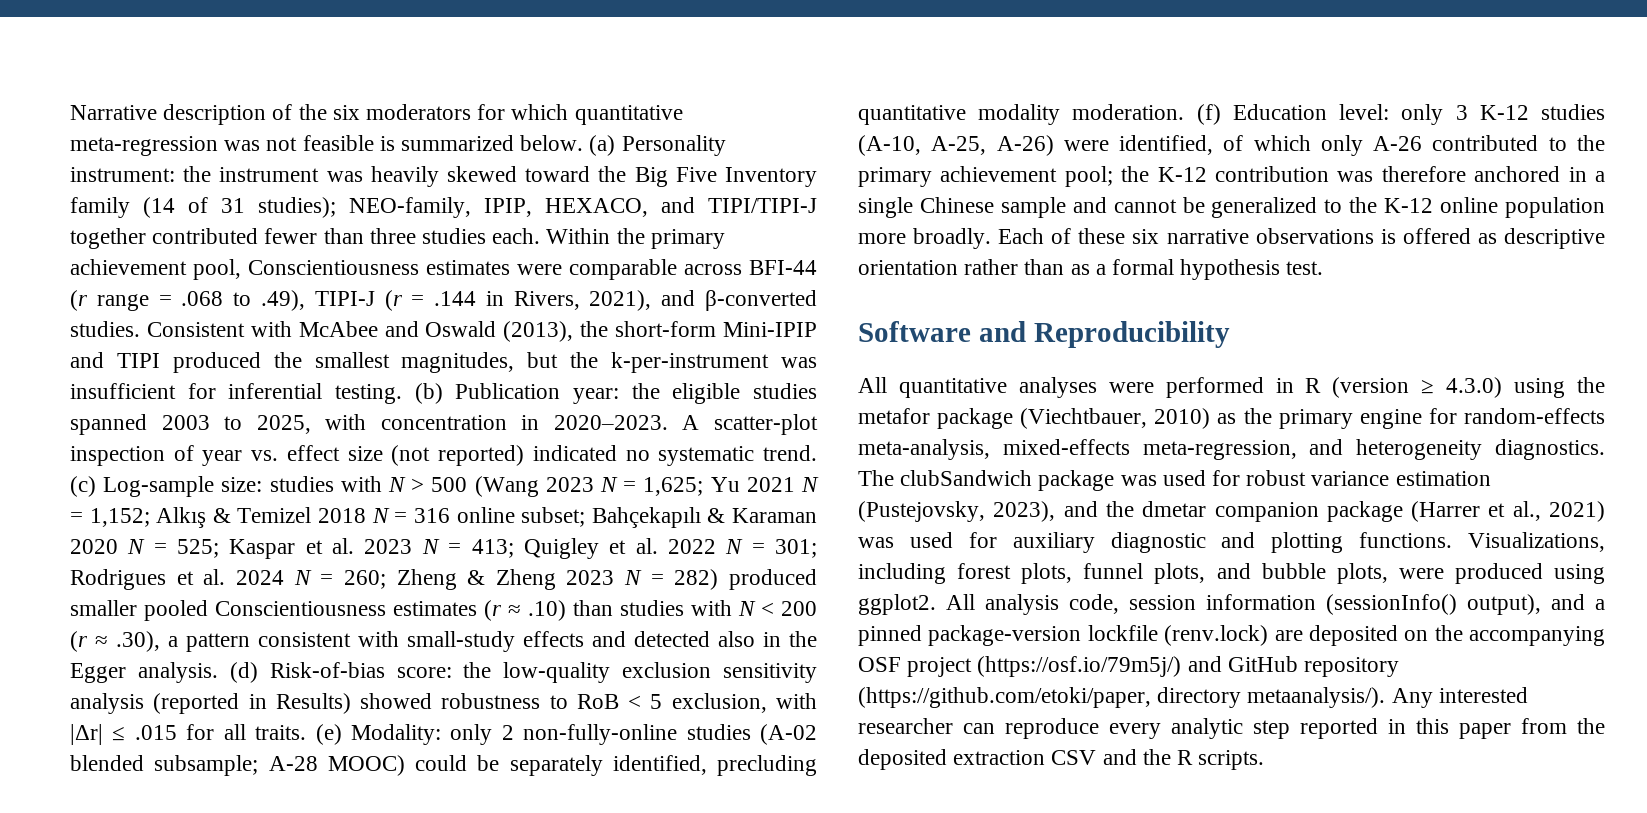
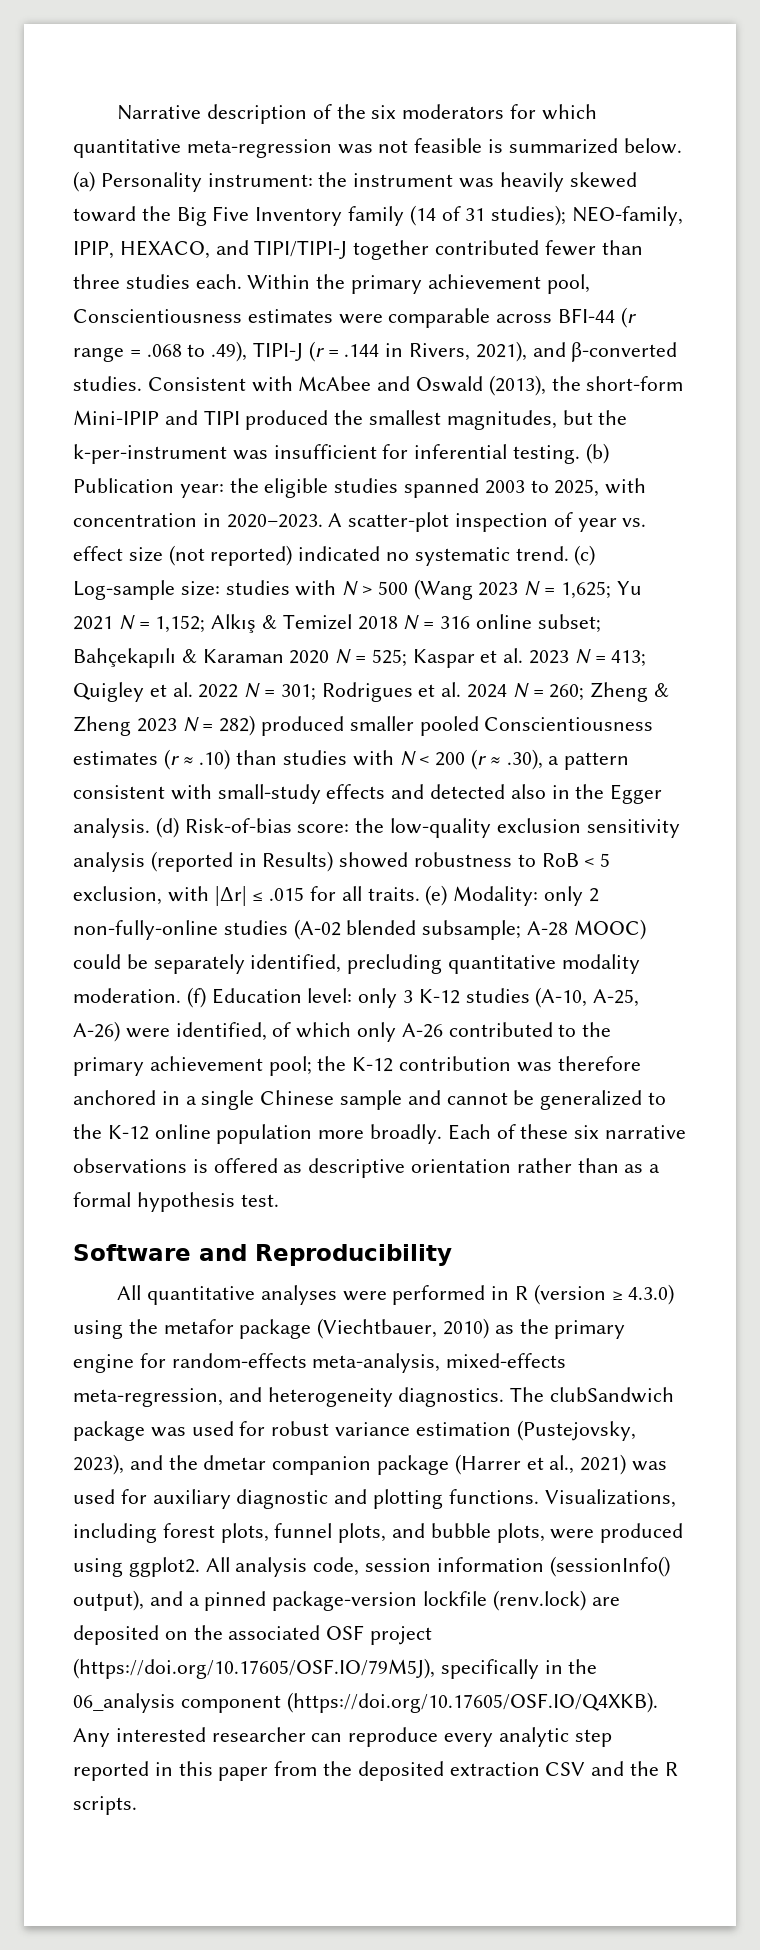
- All analysis code, session information (sessionInfo() output), and a pinned package-version lockfile (renv.lock) are deposited on the accompanying OSF project (https://osf.io/79m5j/) and GitHub repository (https://github.com/etoki/paper, directory metaanalysis/). Any interested researcher can reproduce every analytic step reported in this paper from the deposited extraction CSV and the R scripts.
+ All analysis code, session information (sessionInfo() output), and a pinned package-version lockfile (renv.lock) are deposited on the associated OSF project (https://doi.org/10.17605/OSF.IO/79M5J), specifically in the 06_analysis component (https://doi.org/10.17605/OSF.IO/Q4XKB). Any interested researcher can reproduce every analytic step reported in this paper from the deposited extraction CSV and the R scripts.

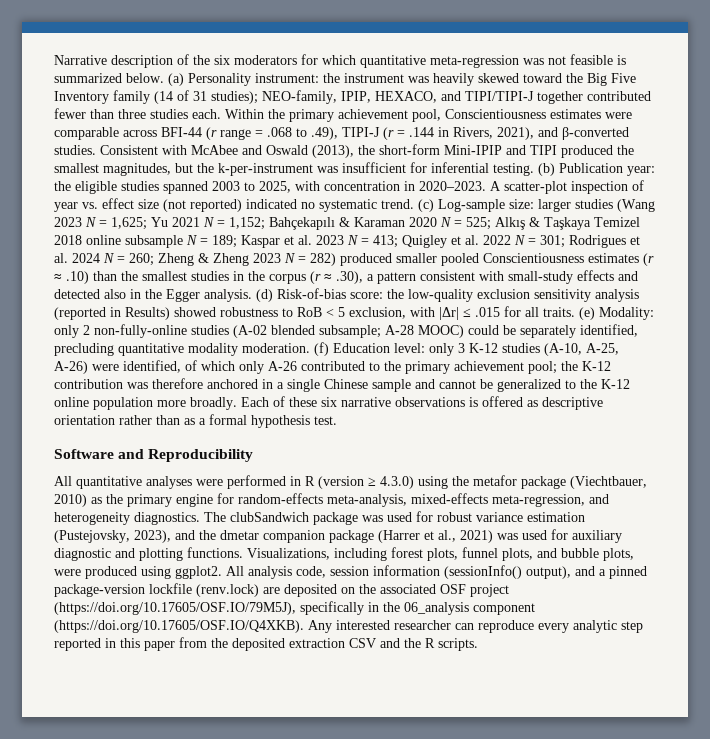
- studies with N > 500 (Wang 2023 N = 1,625;
+ larger studies (Wang 2023 N = 1,625;
- Alkış & Temizel 2018 N = 316 online subset;
+ Alkış & Taşkaya Temizel 2018 online subsample N = 189;
- Zheng & Zheng 2023 N = 282) produced smaller pooled Conscientiousness estimates (r ≈ .10) than studies with N < 200 (r ≈ .30), a pattern consistent with small-study effects and detected also in the Egger analysis.
+ Zheng & Zheng 2023 N = 282) produced smaller pooled Conscientiousness estimates (r ≈ .10) than the smallest studies in the corpus (r ≈ .30), a pattern consistent with small-study effects and detected also in the Egger analysis.

